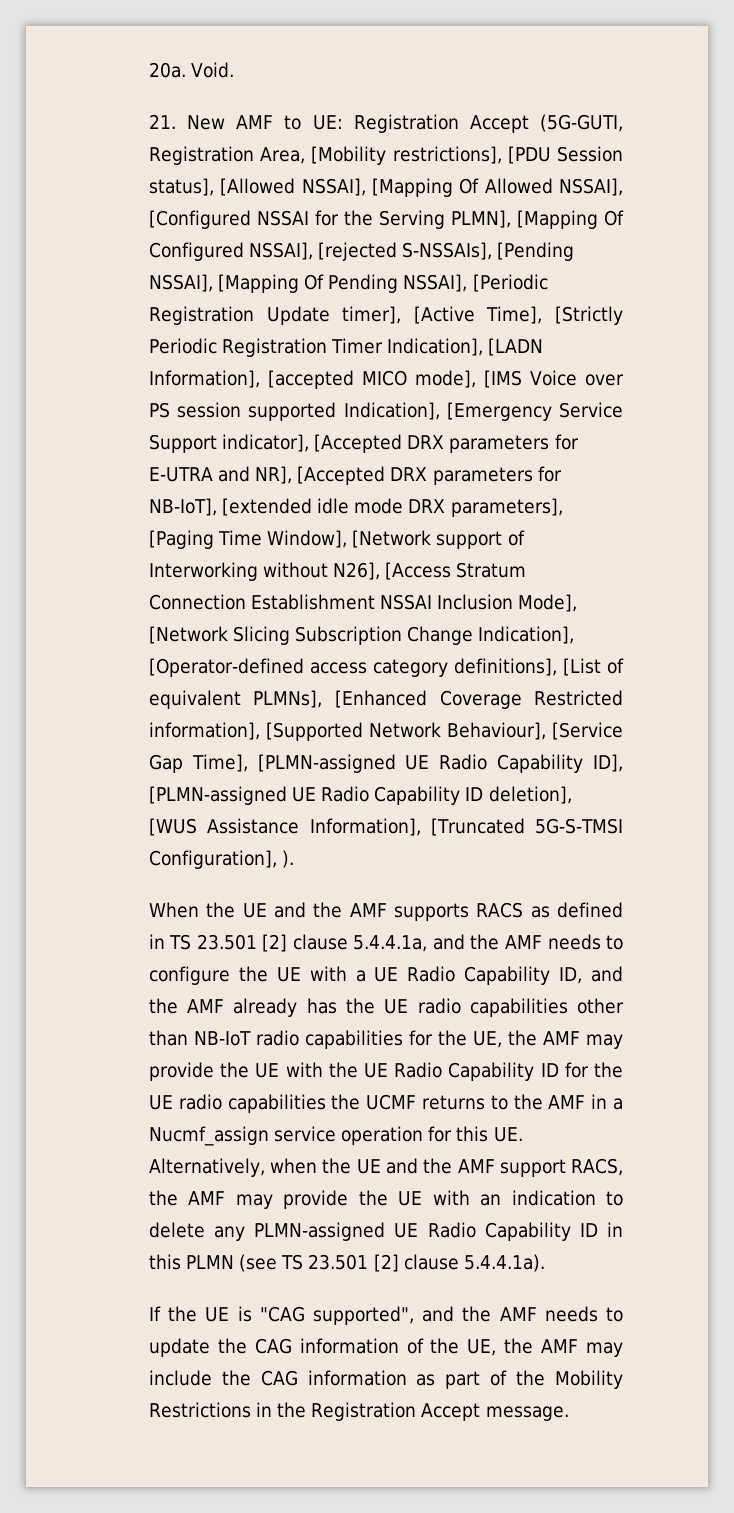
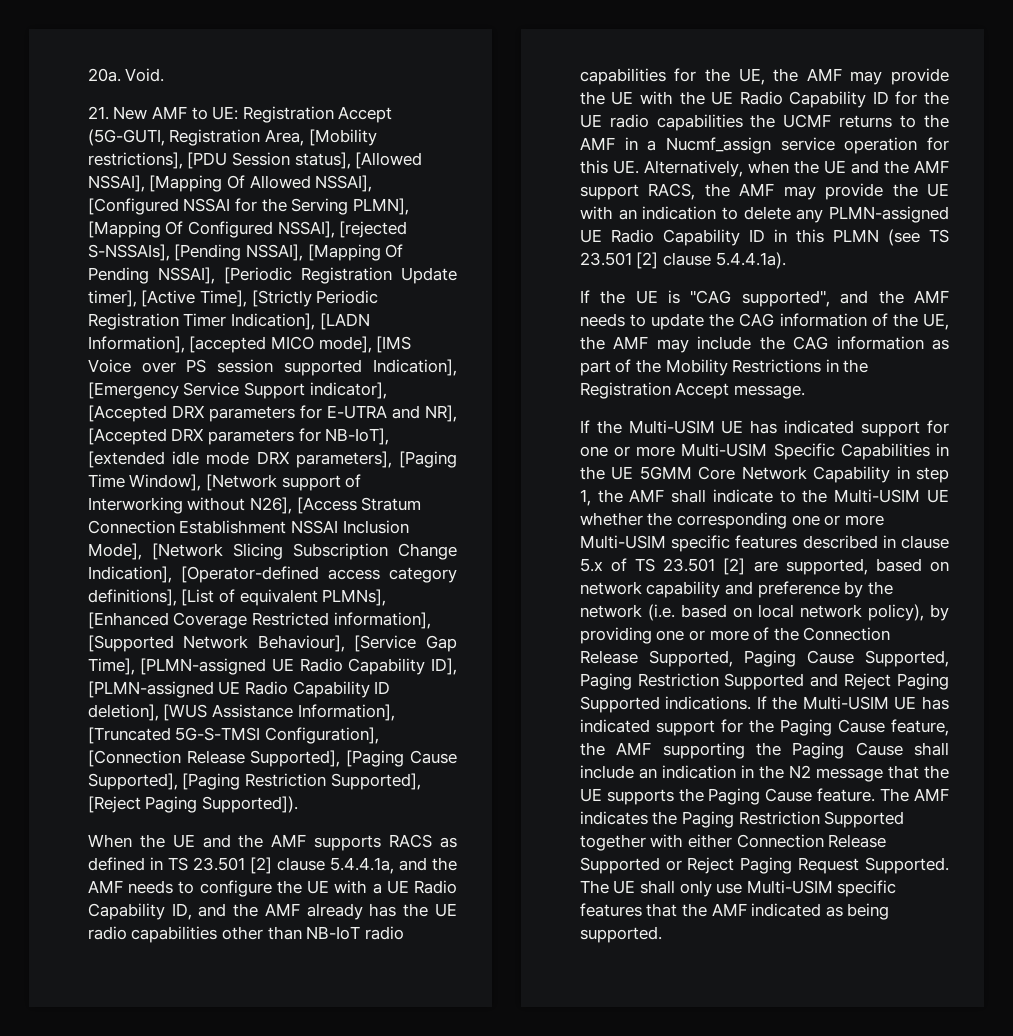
- Registration Accept (5G-GUTI, Registration Area, [Mobility restrictions], [PDU Session status], [Allowed NSSAI], [Mapping Of Allowed NSSAI], [Configured NSSAI for the Serving PLMN], [Mapping Of Configured NSSAI], [rejected S-NSSAIs], [Pending NSSAI], [Mapping Of Pending NSSAI], [Periodic Registration Update timer], [Active Time], [Strictly Periodic Registration Timer Indication], [LADN Information], [accepted MICO mode], [IMS Voice over PS session supported Indication], [Emergency Service Support indicator], [Accepted DRX parameters for E-UTRA and NR], [Accepted DRX parameters for NB-IoT], [extended idle mode DRX parameters], [Paging Time Window], [Network support of Interworking without N26], [Access Stratum Connection Establishment NSSAI Inclusion Mode], [Network Slicing Subscription Change Indication], [Operator-defined access category definitions], [List of equivalent PLMNs], [Enhanced Coverage Restricted information], [Supported Network Behaviour], [Service Gap Time], [PLMN-assigned UE Radio Capability ID], [PLMN-assigned UE Radio Capability ID deletion], [WUS Assistance Information], [Truncated 5G-S-TMSI Configuration], ).
+ Registration Accept (5G-GUTI, Registration Area, [Mobility restrictions], [PDU Session status], [Allowed NSSAI], [Mapping Of Allowed NSSAI], [Configured NSSAI for the Serving PLMN], [Mapping Of Configured NSSAI], [rejected S-NSSAIs], [Pending NSSAI], [Mapping Of Pending NSSAI], [Periodic Registration Update timer], [Active Time], [Strictly Periodic Registration Timer Indication], [LADN Information], [accepted MICO mode], [IMS Voice over PS session supported Indication], [Emergency Service Support indicator], [Accepted DRX parameters for E-UTRA and NR], [Accepted DRX parameters for NB-IoT], [extended idle mode DRX parameters], [Paging Time Window], [Network support of Interworking without N26], [Access Stratum Connection Establishment NSSAI Inclusion Mode], [Network Slicing Subscription Change Indication], [Operator-defined access category definitions], [List of equivalent PLMNs], [Enhanced Coverage Restricted information], [Supported Network Behaviour], [Service Gap Time], [PLMN-assigned UE Radio Capability ID], [PLMN-assigned UE Radio Capability ID deletion], [WUS Assistance Information], [Truncated 5G-S-TMSI Configuration], [Connection Release Supported], [Paging Cause Supported], [Paging Restriction Supported], [Reject Paging Supported]).
+ If the Multi-USIM UE has indicated support for one or more Multi-USIM Specific Capabilities in the UE 5GMM Core Network Capability in step 1, the AMF shall indicate to the Multi-USIM UE whether the corresponding one or more Multi-USIM specific features described in clause 5.x of TS 23.501 [2] are supported, based on network capability and preference by the network (i.e. based on local network policy), by providing one or more of the Connection Release Supported, Paging Cause Supported, Paging Restriction Supported and Reject Paging Supported indications. If the Multi-USIM UE has indicated support for the Paging Cause feature, the AMF supporting the Paging Cause shall include an indication in the N2 message that the UE supports the Paging Cause feature. The AMF indicates the Paging Restriction Supported together with either Connection Release Supported or Reject Paging Request Supported. The UE shall only use Multi-USIM specific features that the AMF indicated as being supported.

